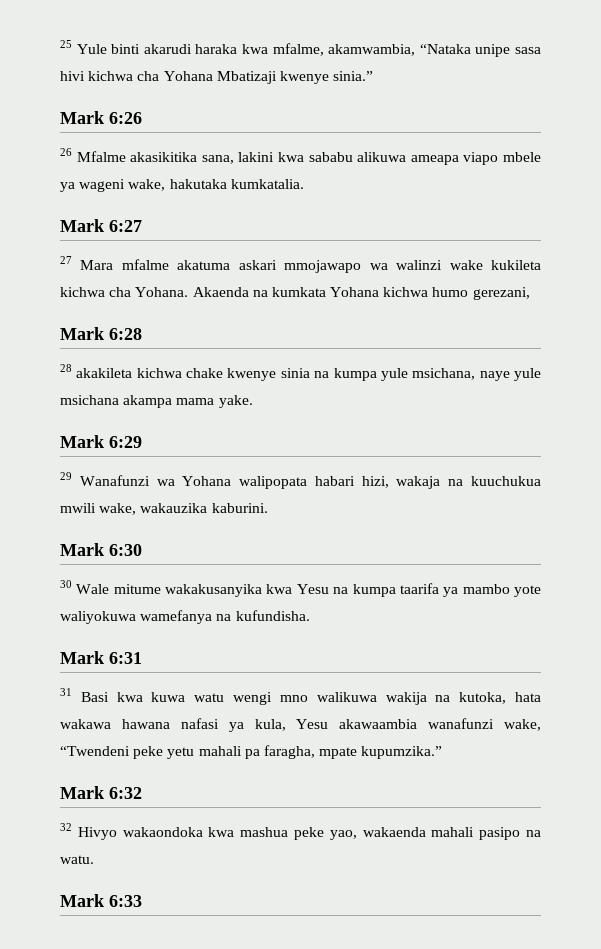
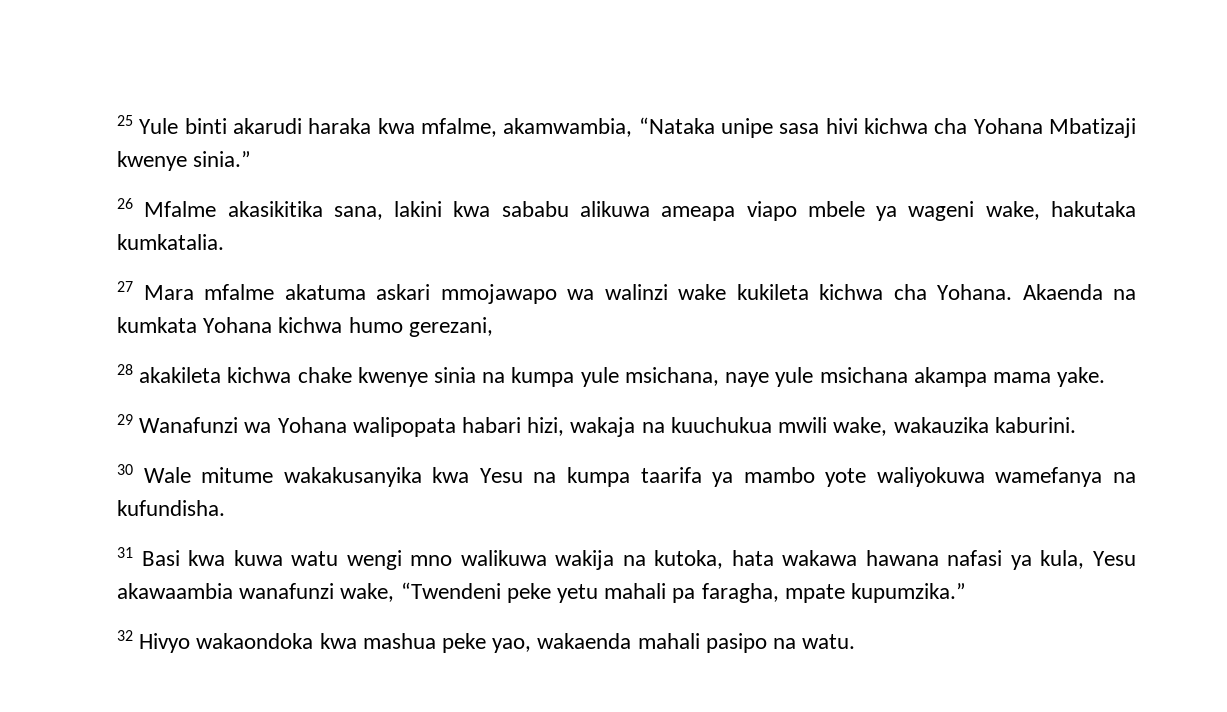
- Mark 6:26
- Mark 6:27
- Mark 6:28
- Mark 6:29
- Mark 6:30
- Mark 6:31
- Mark 6:32
- Mark 6:33

